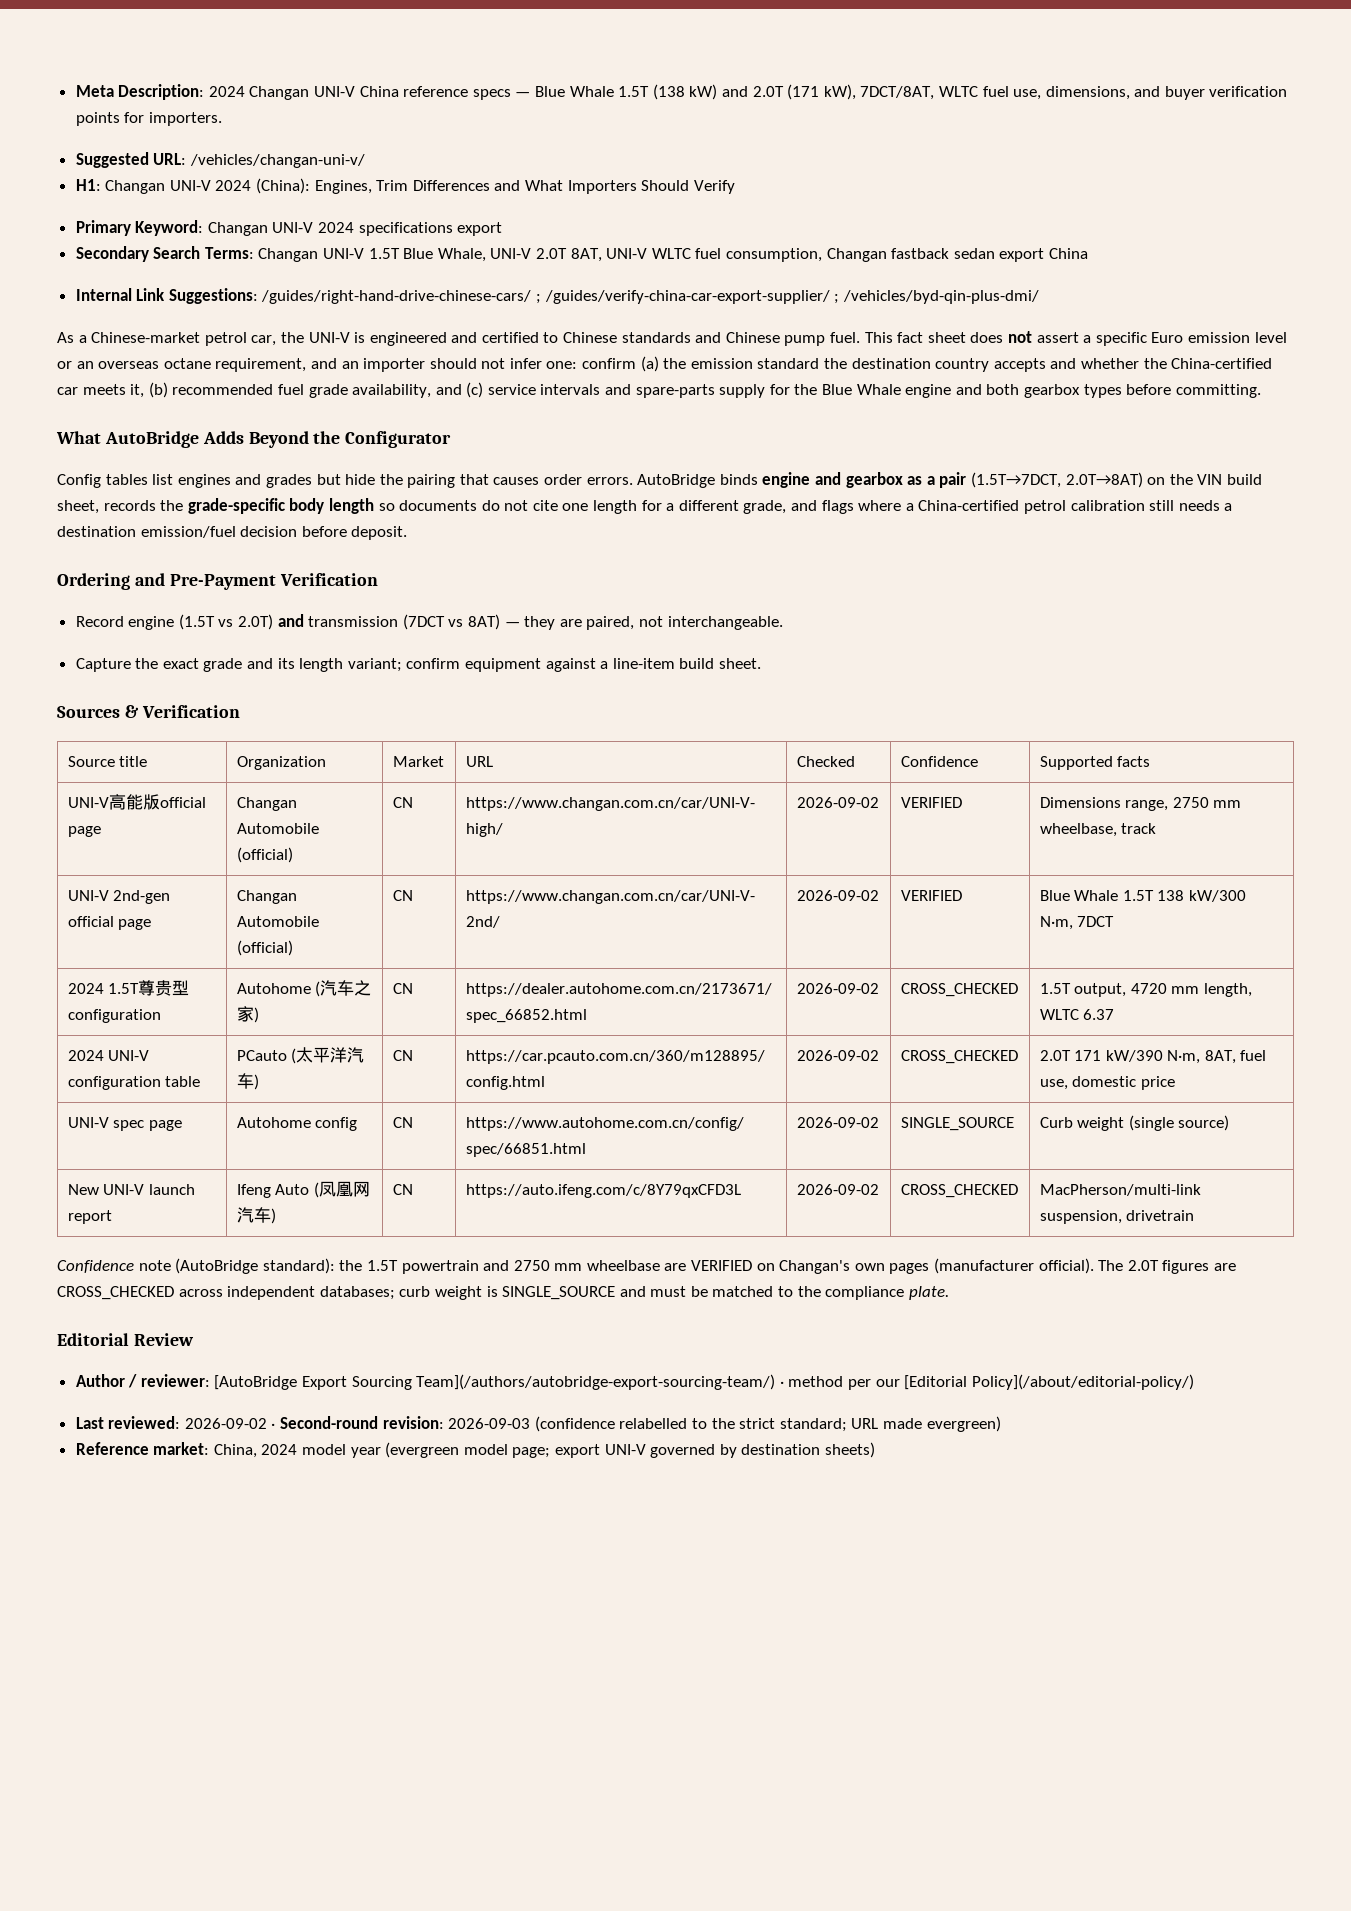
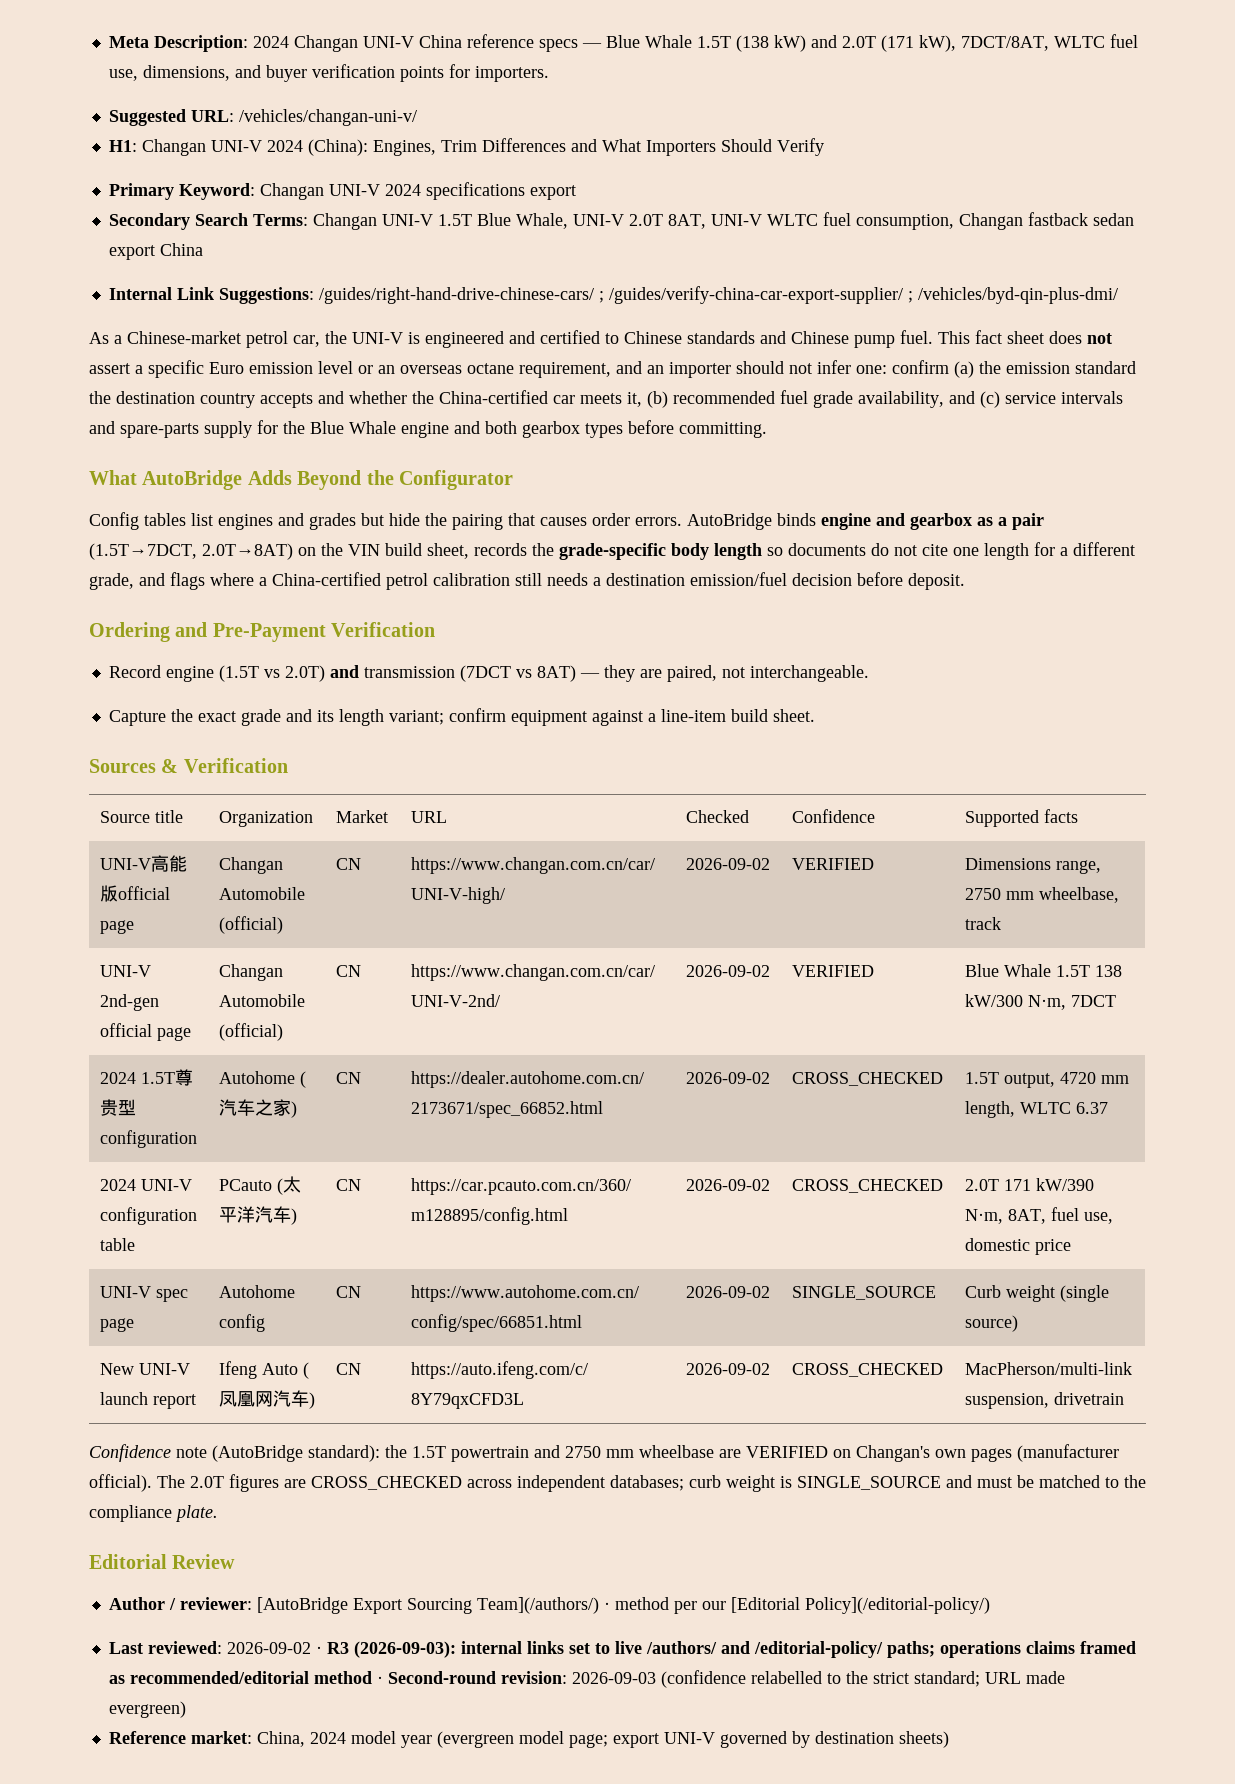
- Author / reviewer: [AutoBridge Export Sourcing Team](/authors/autobridge-export-sourcing-team/) · method per our [Editorial Policy](/about/editorial-policy/)
+ Author / reviewer: [AutoBridge Export Sourcing Team](/authors/) · method per our [Editorial Policy](/editorial-policy/)
- Last reviewed: 2026-09-02 · Second-round revision: 2026-09-03 (confidence relabelled to the strict standard; URL made evergreen)
+ Last reviewed: 2026-09-02 · R3 (2026-09-03): internal links set to live /authors/ and /editorial-policy/ paths; operations claims framed as recommended/editorial method · Second-round revision: 2026-09-03 (confidence relabelled to the strict standard; URL made evergreen)

